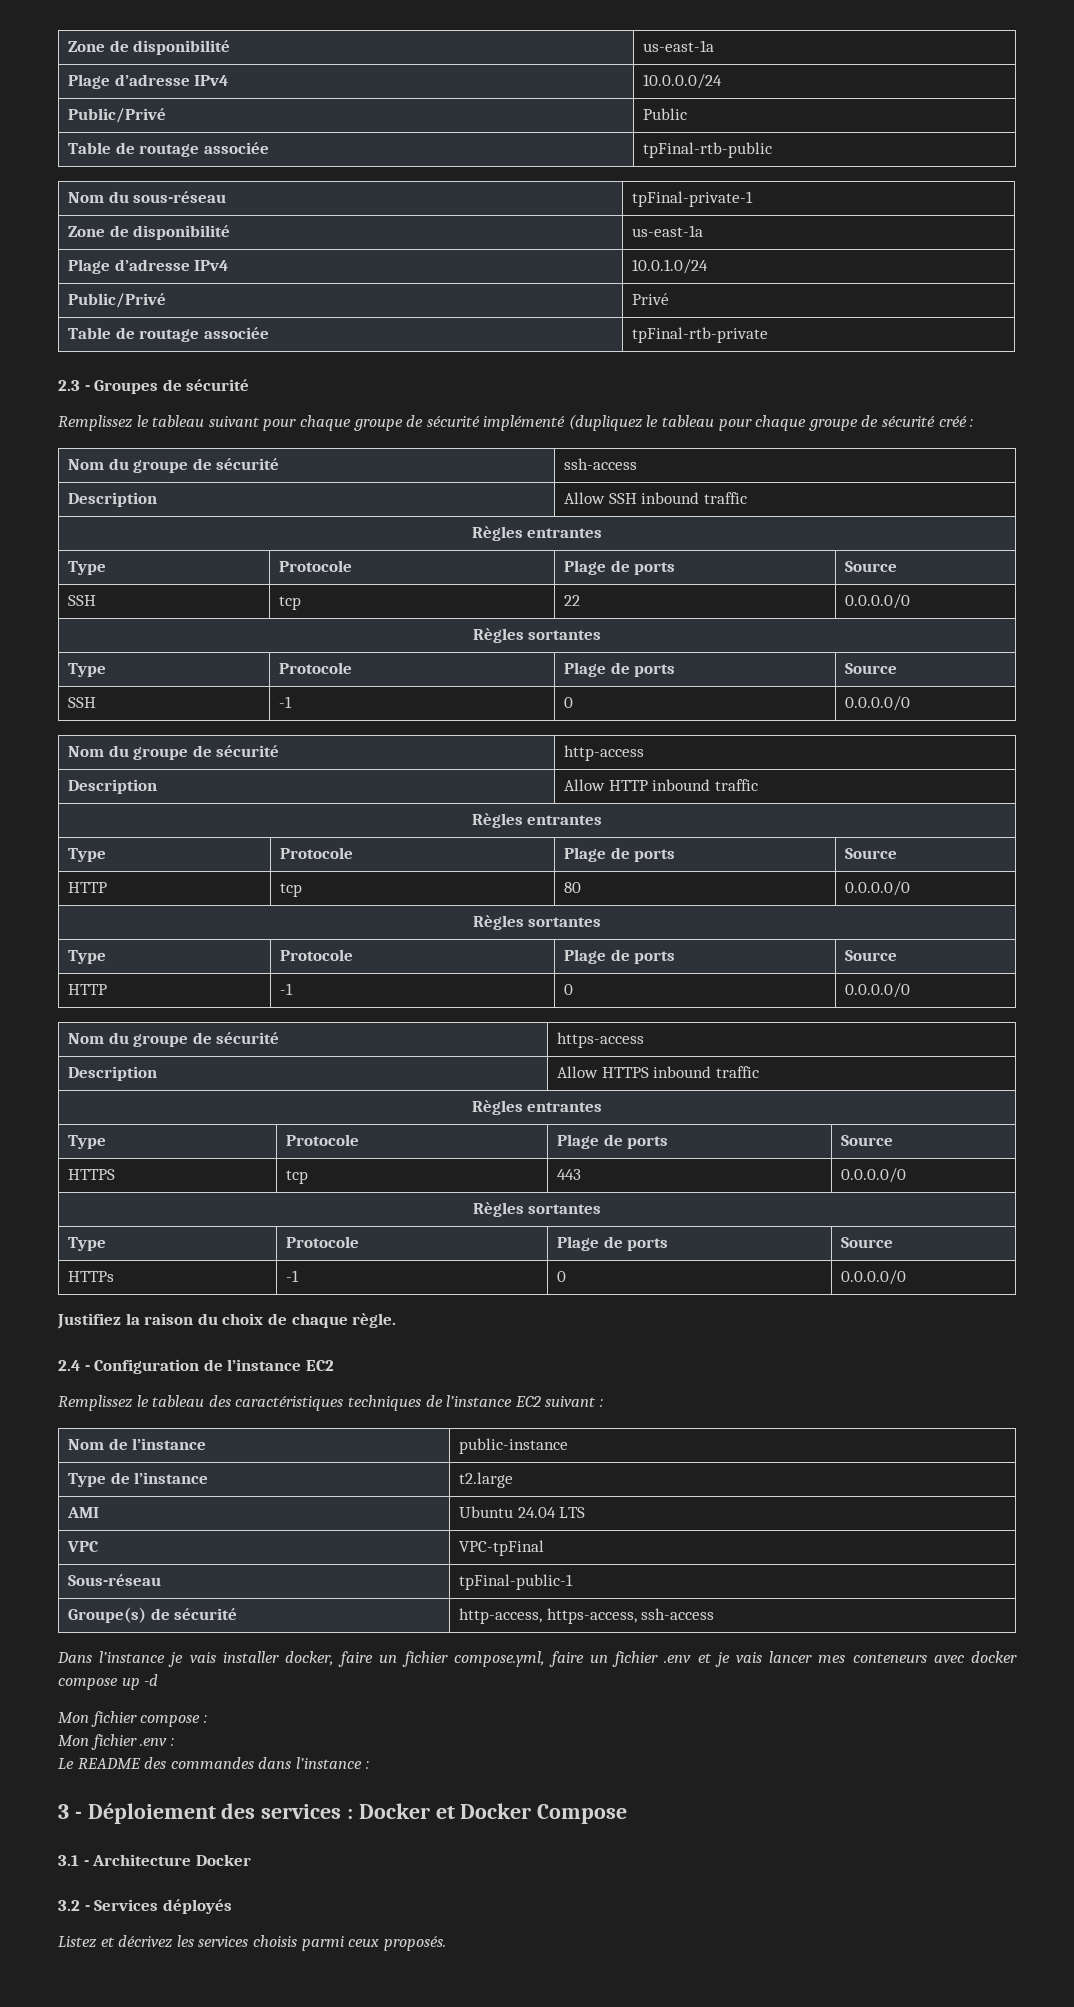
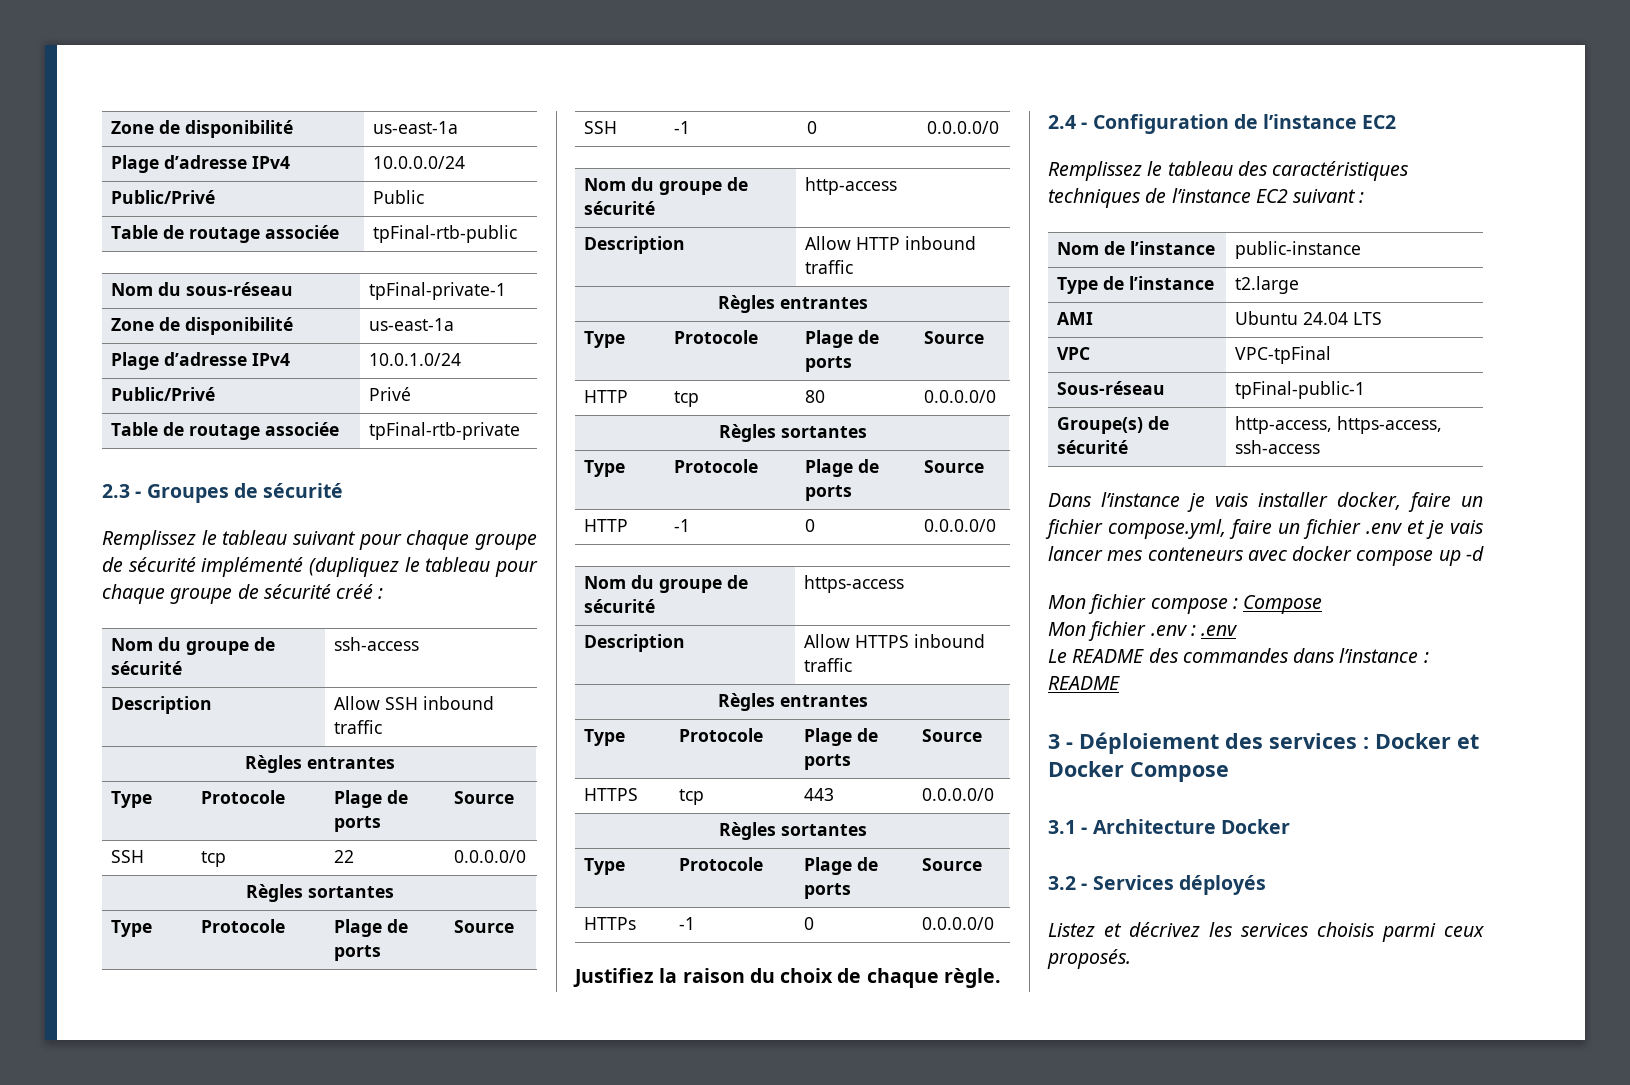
- Mon fichier compose :
+ Mon fichier compose : Compose
- Mon fichier .env :
+ Mon fichier .env : .env
- Le README des commandes dans l’instance :
+ Le README des commandes dans l’instance : README

